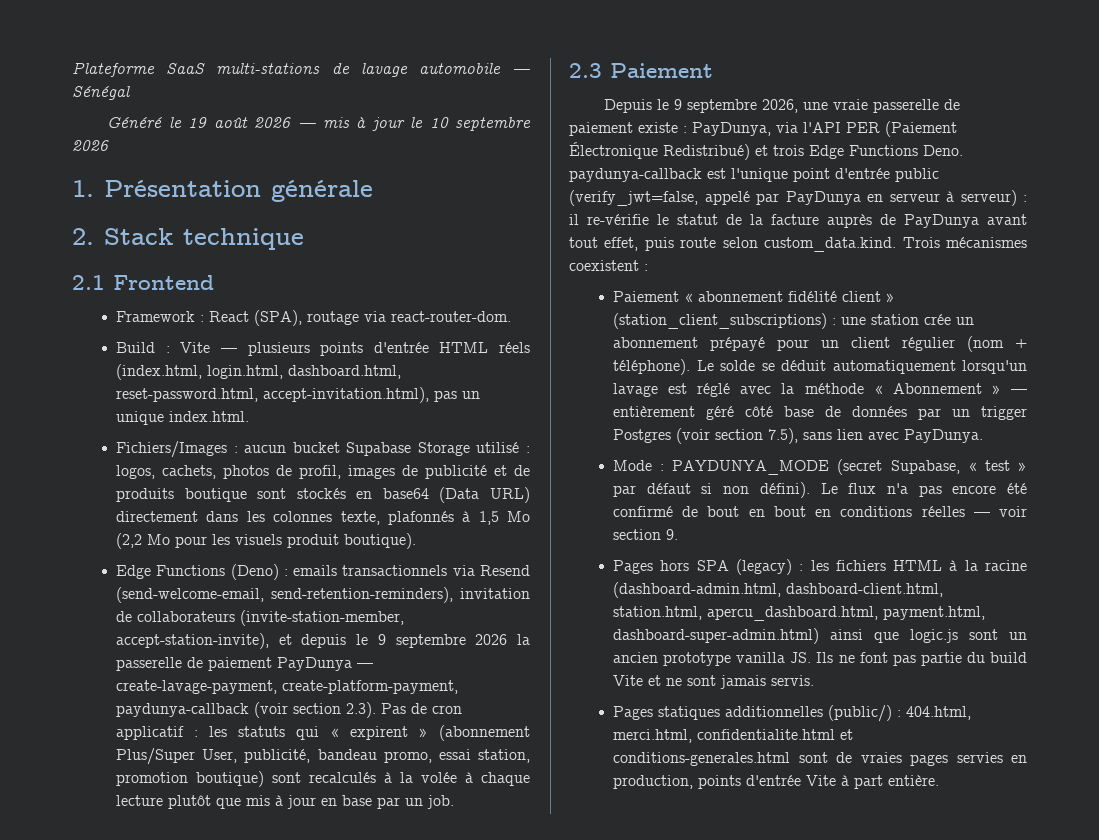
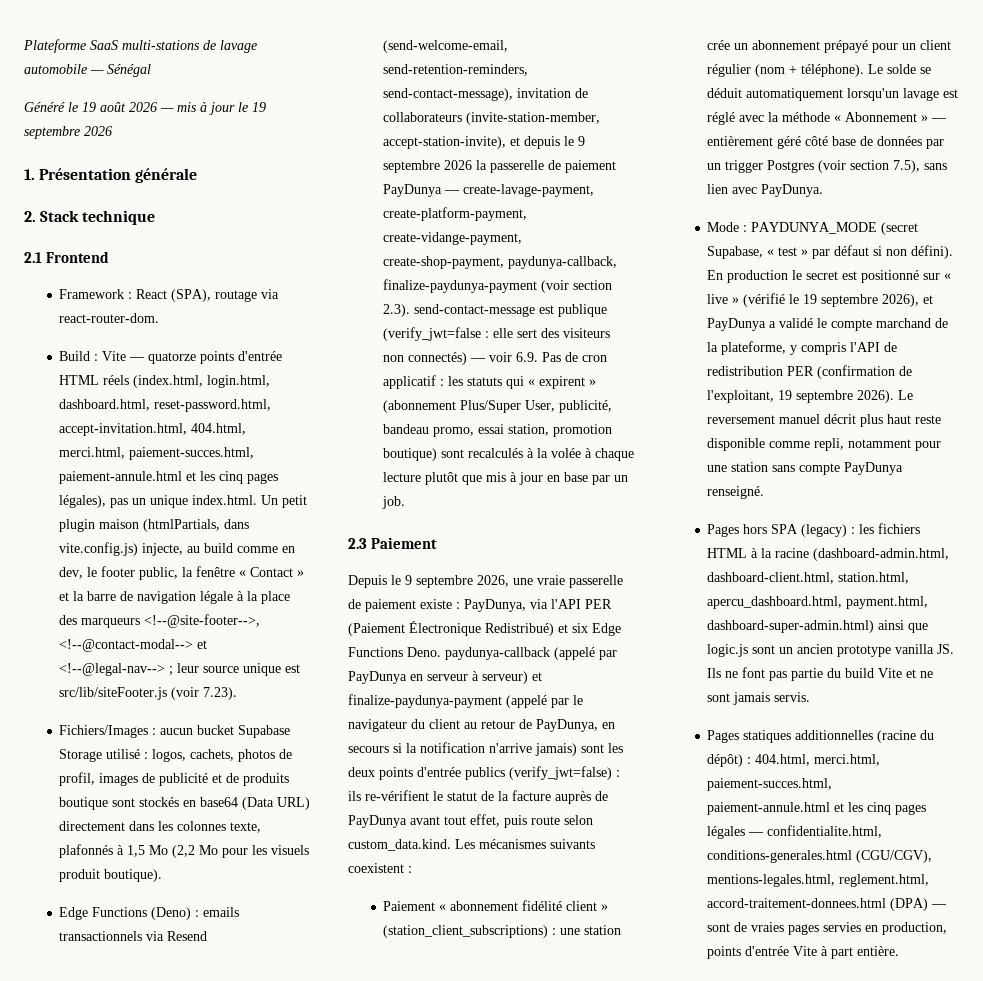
- Généré le 19 août 2026 — mis à jour le 10 septembre 2026
+ Généré le 19 août 2026 — mis à jour le 19 septembre 2026
- Build : Vite — plusieurs points d'entrée HTML réels (index.html, login.html, dashboard.html, reset-password.html, accept-invitation.html), pas un unique index.html.
+ Build : Vite — quatorze points d'entrée HTML réels (index.html, login.html, dashboard.html, reset-password.html, accept-invitation.html, 404.html, merci.html, paiement-succes.html, paiement-annule.html et les cinq pages légales), pas un unique index.html. Un petit plugin maison (htmlPartials, dans vite.config.js) injecte, au build comme en dev, le footer public, la fenêtre « Contact » et la barre de navigation légale à la place des marqueurs <!--@site-footer-->, <!--@contact-modal--> et <!--@legal-nav--> ; leur source unique est src/lib/siteFooter.js (voir 7.23).
- emails transactionnels via Resend (send-welcome-email, send-retention-reminders), invitation de collaborateurs (invite-station-member, accept-station-invite), et depuis le 9 septembre 2026 la passerelle de paiement PayDunya — create-lavage-payment, create-platform-payment, paydunya-callback (voir section 2.3). Pas de cron applicatif :
+ emails transactionnels via Resend (send-welcome-email, send-retention-reminders, send-contact-message), invitation de collaborateurs (invite-station-member, accept-station-invite), et depuis le 9 septembre 2026 la passerelle de paiement PayDunya — create-lavage-payment, create-platform-payment, create-vidange-payment, create-shop-payment, paydunya-callback, finalize-paydunya-payment (voir section 2.3). send-contact-message est publique (verify_jwt=false : elle sert des visiteurs non connectés) — voir 6.9. Pas de cron applicatif :
- Depuis le 9 septembre 2026, une vraie passerelle de paiement existe : PayDunya, via l'API PER (Paiement Électronique Redistribué) et trois Edge Functions Deno. paydunya-callback est l'unique point d'entrée public (verify_jwt=false, appelé par PayDunya en serveur à serveur) : il re-vérifie le statut de la facture auprès de PayDunya avant tout effet, puis route selon custom_data.kind. Trois mécanismes coexistent :
+ Depuis le 9 septembre 2026, une vraie passerelle de paiement existe : PayDunya, via l'API PER (Paiement Électronique Redistribué) et six Edge Functions Deno. paydunya-callback (appelé par PayDunya en serveur à serveur) et finalize-paydunya-payment (appelé par le navigateur du client au retour de PayDunya, en secours si la notification n'arrive jamais) sont les deux points d'entrée publics (verify_jwt=false) : ils re-vérifient le statut de la facture auprès de PayDunya avant tout effet, puis route selon custom_data.kind. Les mécanismes suivants coexistent :
- Le flux n'a pas encore été confirmé de bout en bout en conditions réelles — voir section 9.
+ En production le secret est positionné sur « live » (vérifié le 19 septembre 2026), et PayDunya a validé le compte marchand de la plateforme, y compris l'API de redistribution PER (confirmation de l'exploitant, 19 septembre 2026). Le reversement manuel décrit plus haut reste disponible comme repli, notamment pour une station sans compte PayDunya renseigné.
- Pages statiques additionnelles (public/) : 404.html, merci.html, confidentialite.html et conditions-generales.html sont de vraies pages servies en production, points d'entrée Vite à part entière.
+ Pages statiques additionnelles (racine du dépôt) : 404.html, merci.html, paiement-succes.html, paiement-annule.html et les cinq pages légales — confidentialite.html, conditions-generales.html (CGU/CGV), mentions-legales.html, reglement.html, accord-traitement-donnees.html (DPA) — sont de vraies pages servies en production, points d'entrée Vite à part entière.

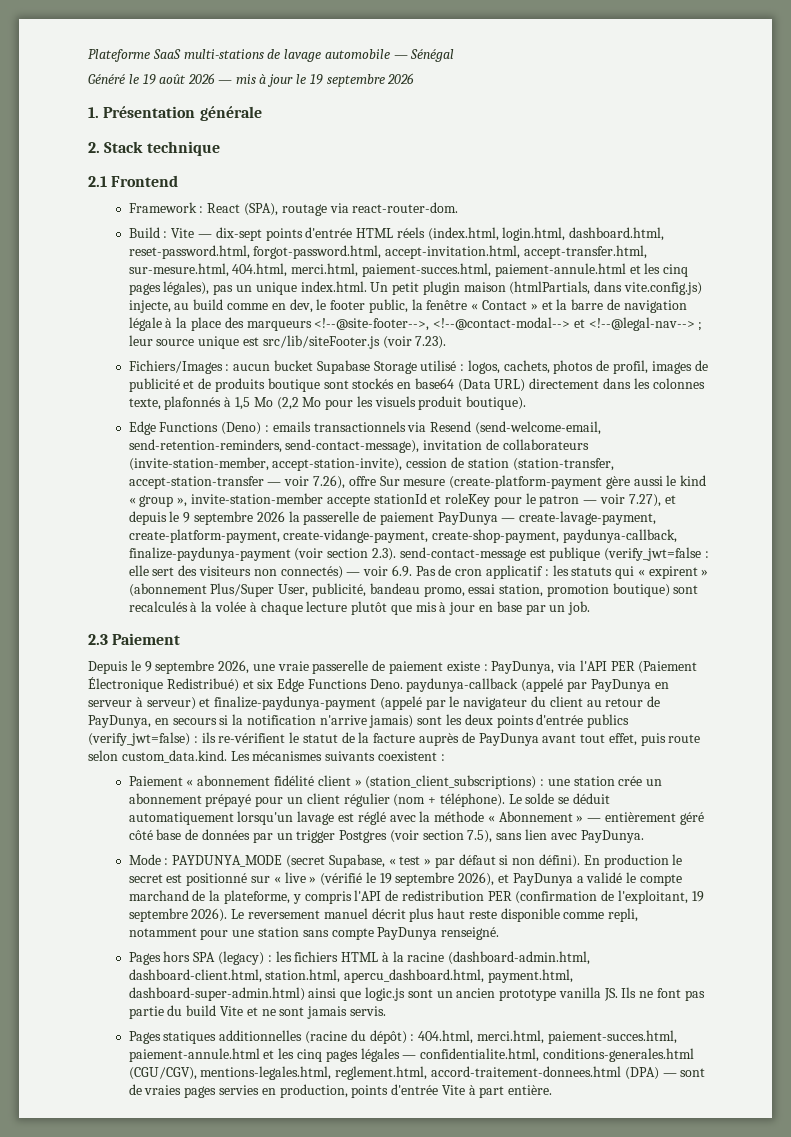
- Vite — quatorze points d'entrée HTML réels (index.html, login.html, dashboard.html, reset-password.html, accept-invitation.html, 404.html, merci.html, paiement-succes.html, paiement-annule.html et les cinq pages légales), pas un unique index.html. Un petit plugin maison (htmlPartials, dans vite.config.js) injecte, au build comme en dev, le footer public, la fenêtre « Contact » et la barre de navigation légale à la place des marqueurs <!--@site-footer-->, <!--@contact-modal--> et <!--@legal-nav--> ;
+ Vite — dix-sept points d'entrée HTML réels (index.html, login.html, dashboard.html, reset-password.html, forgot-password.html, accept-invitation.html, accept-transfer.html, sur-mesure.html, 404.html, merci.html, paiement-succes.html, paiement-annule.html et les cinq pages légales), pas un unique index.html. Un petit plugin maison (htmlPartials, dans vite.config.js) injecte, au build comme en dev, le footer public, la fenêtre « Contact » et la barre de navigation légale à la place des marqueurs <!--@site-footer-->, <!--@contact-modal--> et <!--@legal-nav--> ;
- emails transactionnels via Resend (send-welcome-email, send-retention-reminders, send-contact-message), invitation de collaborateurs (invite-station-member, accept-station-invite), et depuis le 9 septembre 2026 la passerelle de paiement PayDunya — create-lavage-payment, create-platform-payment, create-vidange-payment, create-shop-payment, paydunya-callback, finalize-paydunya-payment (voir section 2.3). send-contact-message est publique (verify_jwt=false :
+ emails transactionnels via Resend (send-welcome-email, send-retention-reminders, send-contact-message), invitation de collaborateurs (invite-station-member, accept-station-invite), cession de station (station-transfer, accept-station-transfer — voir 7.26), offre Sur mesure (create-platform-payment gère aussi le kind « group », invite-station-member accepte stationId et roleKey pour le patron — voir 7.27), et depuis le 9 septembre 2026 la passerelle de paiement PayDunya — create-lavage-payment, create-platform-payment, create-vidange-payment, create-shop-payment, paydunya-callback, finalize-paydunya-payment (voir section 2.3). send-contact-message est publique (verify_jwt=false :

